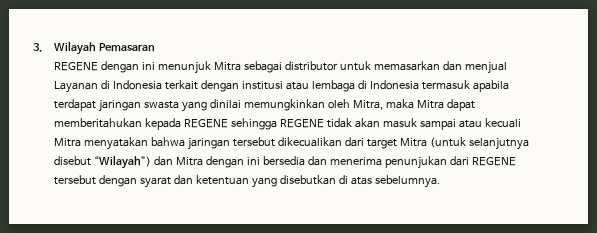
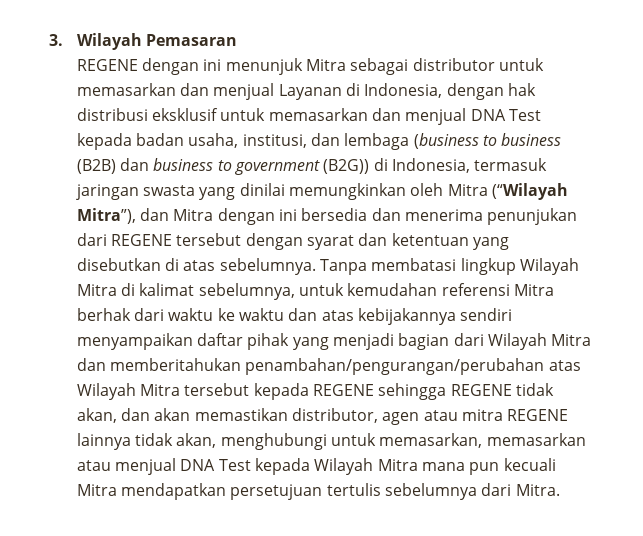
- REGENE dengan ini menunjuk Mitra sebagai distributor untuk memasarkan dan menjual Layanan di Indonesia terkait dengan institusi atau lembaga di Indonesia termasuk apabila terdapat jaringan swasta yang dinilai memungkinkan oleh Mitra, maka Mitra dapat memberitahukan kepada REGENE sehingga REGENE tidak akan masuk sampai atau kecuali Mitra menyatakan bahwa jaringan tersebut dikecualikan dari target Mitra (untuk selanjutnya disebut “Wilayah”) dan Mitra dengan ini bersedia dan menerima penunjukan dari REGENE tersebut dengan syarat dan ketentuan yang disebutkan di atas sebelumnya.
+ REGENE dengan ini menunjuk Mitra sebagai distributor untuk memasarkan dan menjual Layanan di Indonesia, dengan hak distribusi eksklusif untuk memasarkan dan menjual DNA Test kepada badan usaha, institusi, dan lembaga (business to business (B2B) dan business to government (B2G)) di Indonesia, termasuk jaringan swasta yang dinilai memungkinkan oleh Mitra (“Wilayah Mitra”), dan Mitra dengan ini bersedia dan menerima penunjukan dari REGENE tersebut dengan syarat dan ketentuan yang disebutkan di atas sebelumnya.
+ Tanpa membatasi lingkup Wilayah Mitra di kalimat sebelumnya, untuk kemudahan referensi Mitra berhak dari waktu ke waktu dan atas kebijakannya sendiri menyampaikan daftar pihak yang menjadi bagian dari Wilayah Mitra dan memberitahukan penambahan/pengurangan/perubahan atas Wilayah Mitra tersebut kepada REGENE sehingga REGENE tidak akan, dan akan memastikan distributor, agen atau mitra REGENE lainnya tidak akan, menghubungi untuk memasarkan, memasarkan atau menjual DNA Test kepada Wilayah Mitra mana pun kecuali Mitra mendapatkan persetujuan tertulis sebelumnya dari Mitra.

